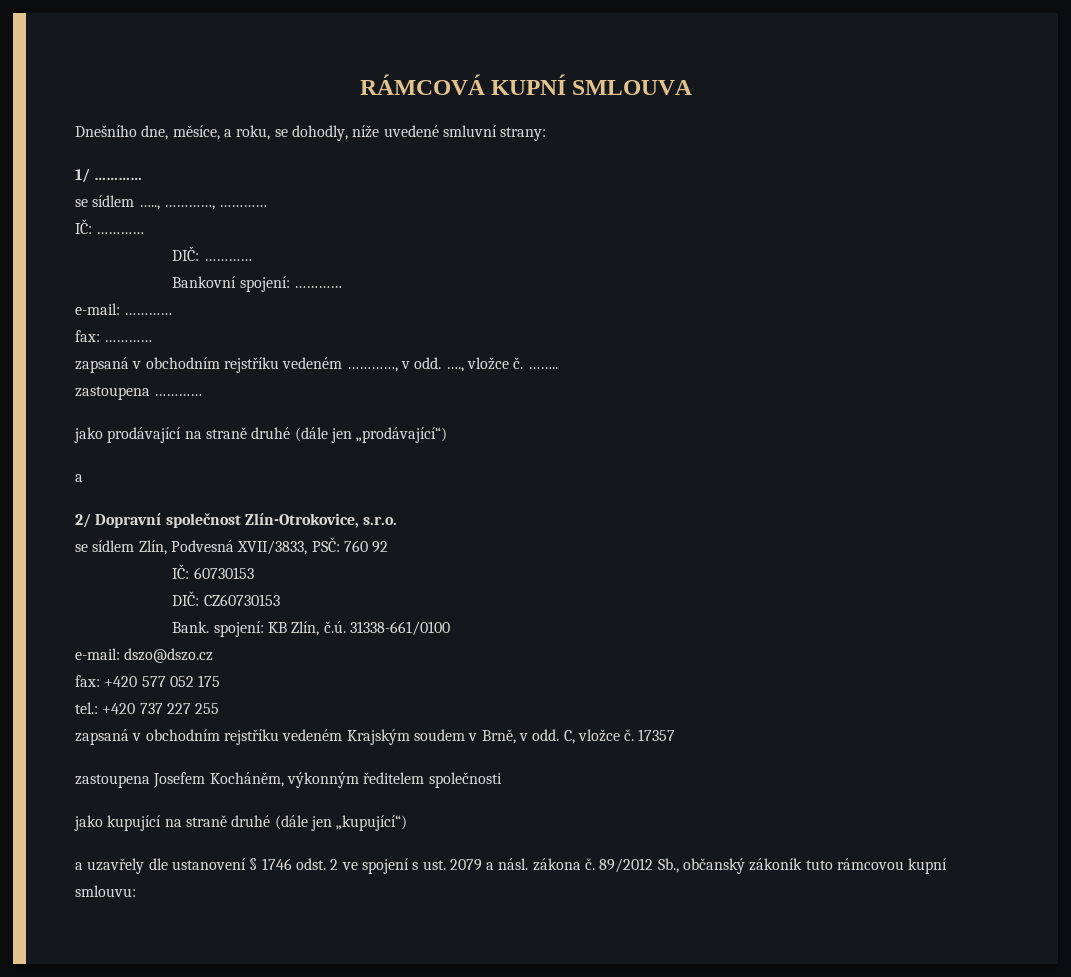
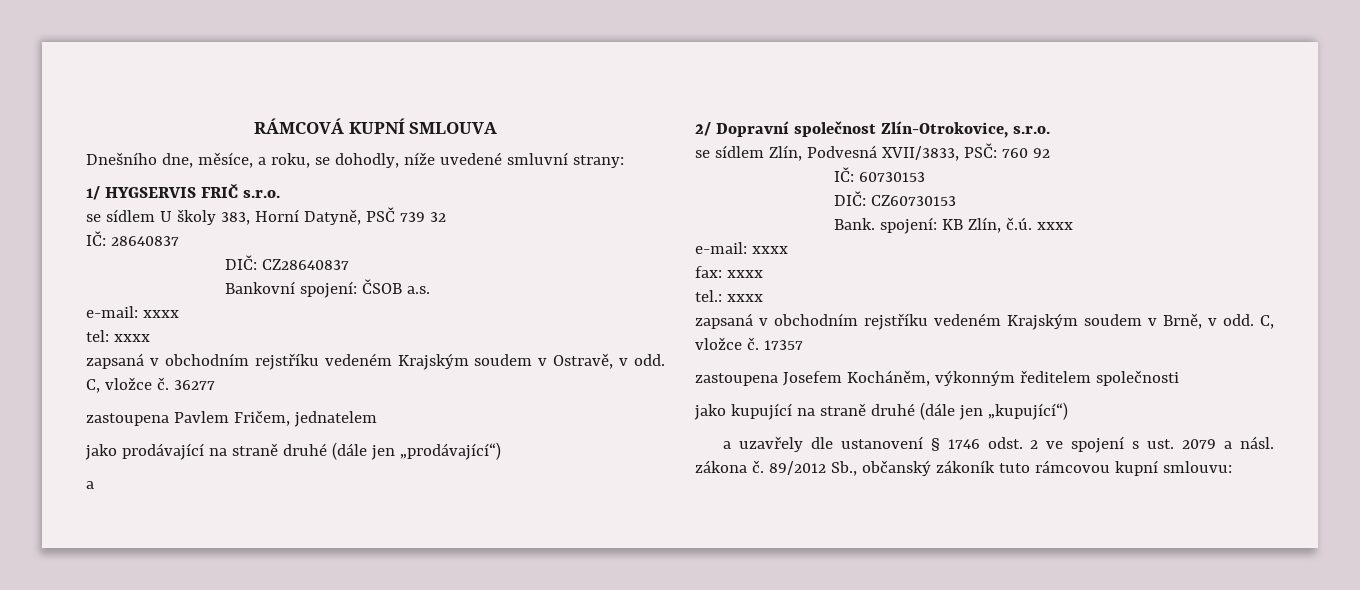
- 1/ …………
- se sídlem ….., …………, …………
- IČ: …………
- DIČ: …………
+ 1/ HYGSERVIS FRIČ s.r.o.
+ se sídlem U školy 383, Horní Datyně, PSČ 739 32
+ IČ: 28640837
+ DIČ: CZ28640837
- Bankovní spojení: …………
- e-mail: …………
- fax: …………
- zapsaná v obchodním rejstříku vedeném …………, v odd. …., vložce č. ……..
- zastoupena …………
+ Bankovní spojení: ČSOB a.s.
+ e-mail: xxxx
+ tel: xxxx
+ zapsaná v obchodním rejstříku vedeném Krajským soudem v Ostravě, v odd. C, vložce č. 36277
+ zastoupena Pavlem Fričem, jednatelem
- Bank. spojení: KB Zlín, č.ú. 31338-661/0100
- e-mail: dszo@dszo.cz
- fax: +420 577 052 175
- tel.: +420 737 227 255
+ Bank. spojení: KB Zlín, č.ú. xxxx
+ e-mail: xxxx
+ fax: xxxx
+ tel.: xxxx

